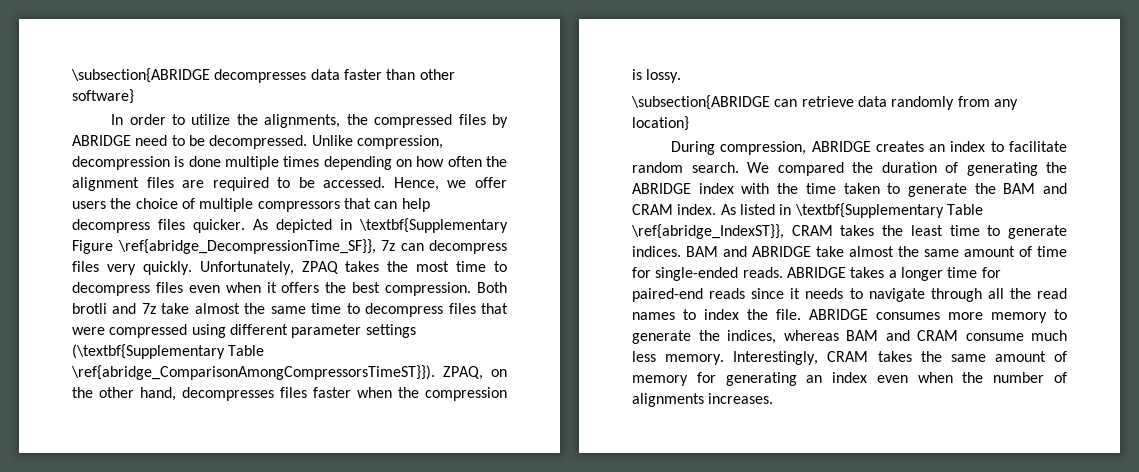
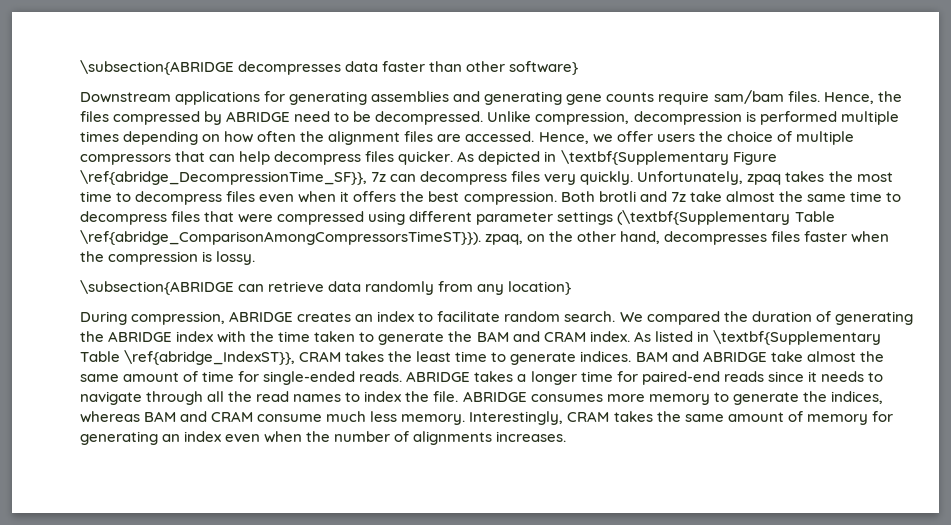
- In order to utilize the alignments, the compressed files by ABRIDGE need to be decompressed.
+ Downstream applications for generating assemblies and generating gene counts require sam/bam files. Hence, the files compressed by ABRIDGE need to be decompressed.
- Unlike compression, decompression is done multiple times depending on how often the alignment files are required to be accessed.
+ Unlike compression, decompression is performed multiple times depending on how often the alignment files are accessed.
- Unfortunately, ZPAQ takes the most time to decompress files even when it offers the best compression.
+ Unfortunately, zpaq takes the most time to decompress files even when it offers the best compression.
- Both brotli and 7z take almost the same time to decompress files that were compressed using different parameter settings (\textbf{Supplementary Table \ref{abridge_ComparisonAmongCompressorsTimeST}}). ZPAQ, on the other hand, decompresses files faster when the compression is lossy.
+ Both brotli and 7z take almost the same time to decompress files that were compressed using different parameter settings (\textbf{Supplementary Table \ref{abridge_ComparisonAmongCompressorsTimeST}}). zpaq, on the other hand, decompresses files faster when the compression is lossy.

